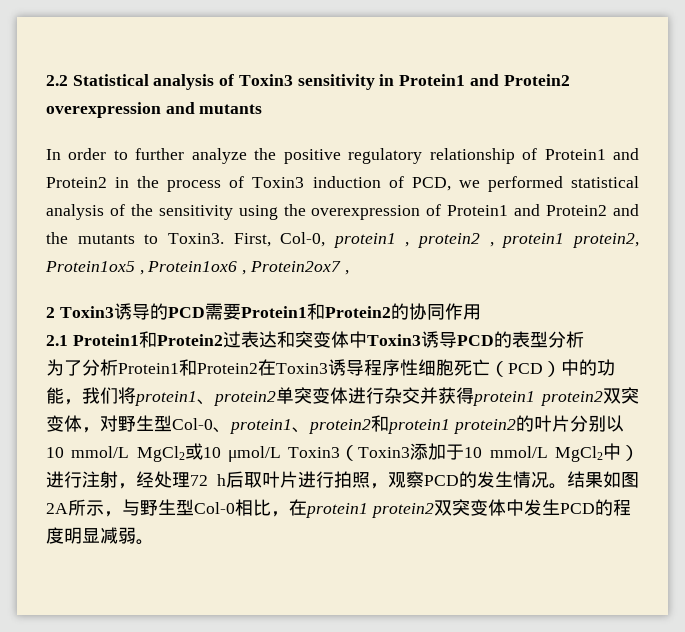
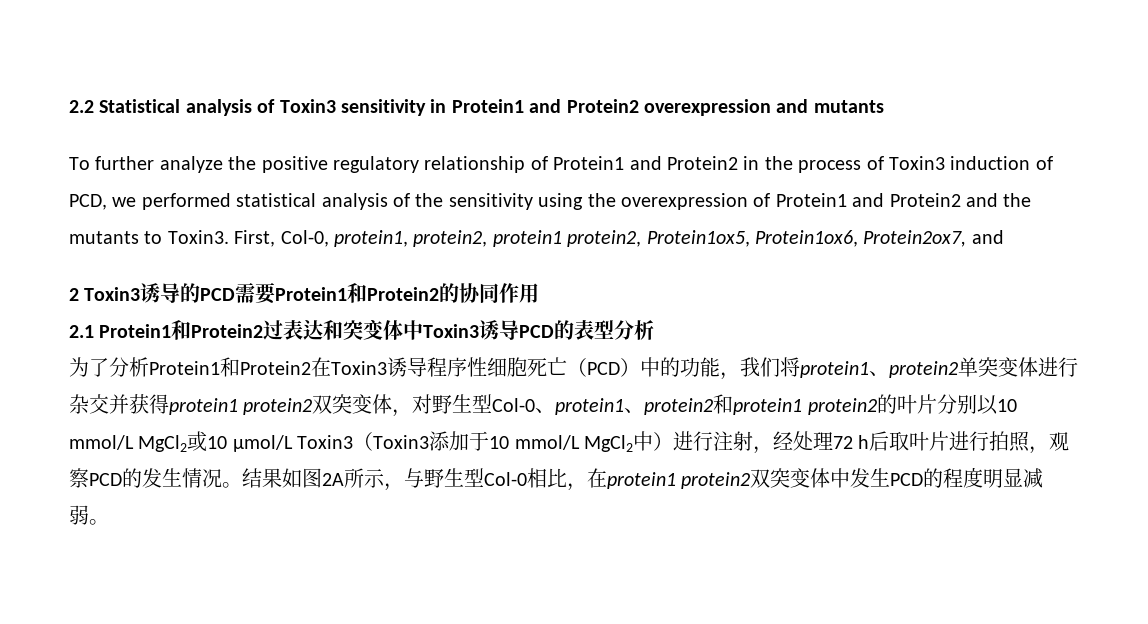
- In order to further analyze the positive regulatory relationship of Protein1 and Protein2 in the process of Toxin3 induction of PCD, we performed statistical analysis of the sensitivity using the overexpression of Protein1 and Protein2 and the mutants to Toxin3.
+ To further analyze the positive regulatory relationship of Protein1 and Protein2 in the process of Toxin3 induction of PCD, we performed statistical analysis of the sensitivity using the overexpression of Protein1 and Protein2 and the mutants to Toxin3.
- First, Col-0, protein1 , protein2 , protein1 protein2, Protein1ox5 , Protein1ox6 , Protein2ox7 ,
+ First, Col-0, protein1, protein2, protein1 protein2, Protein1ox5, Protein1ox6, Protein2ox7, and

